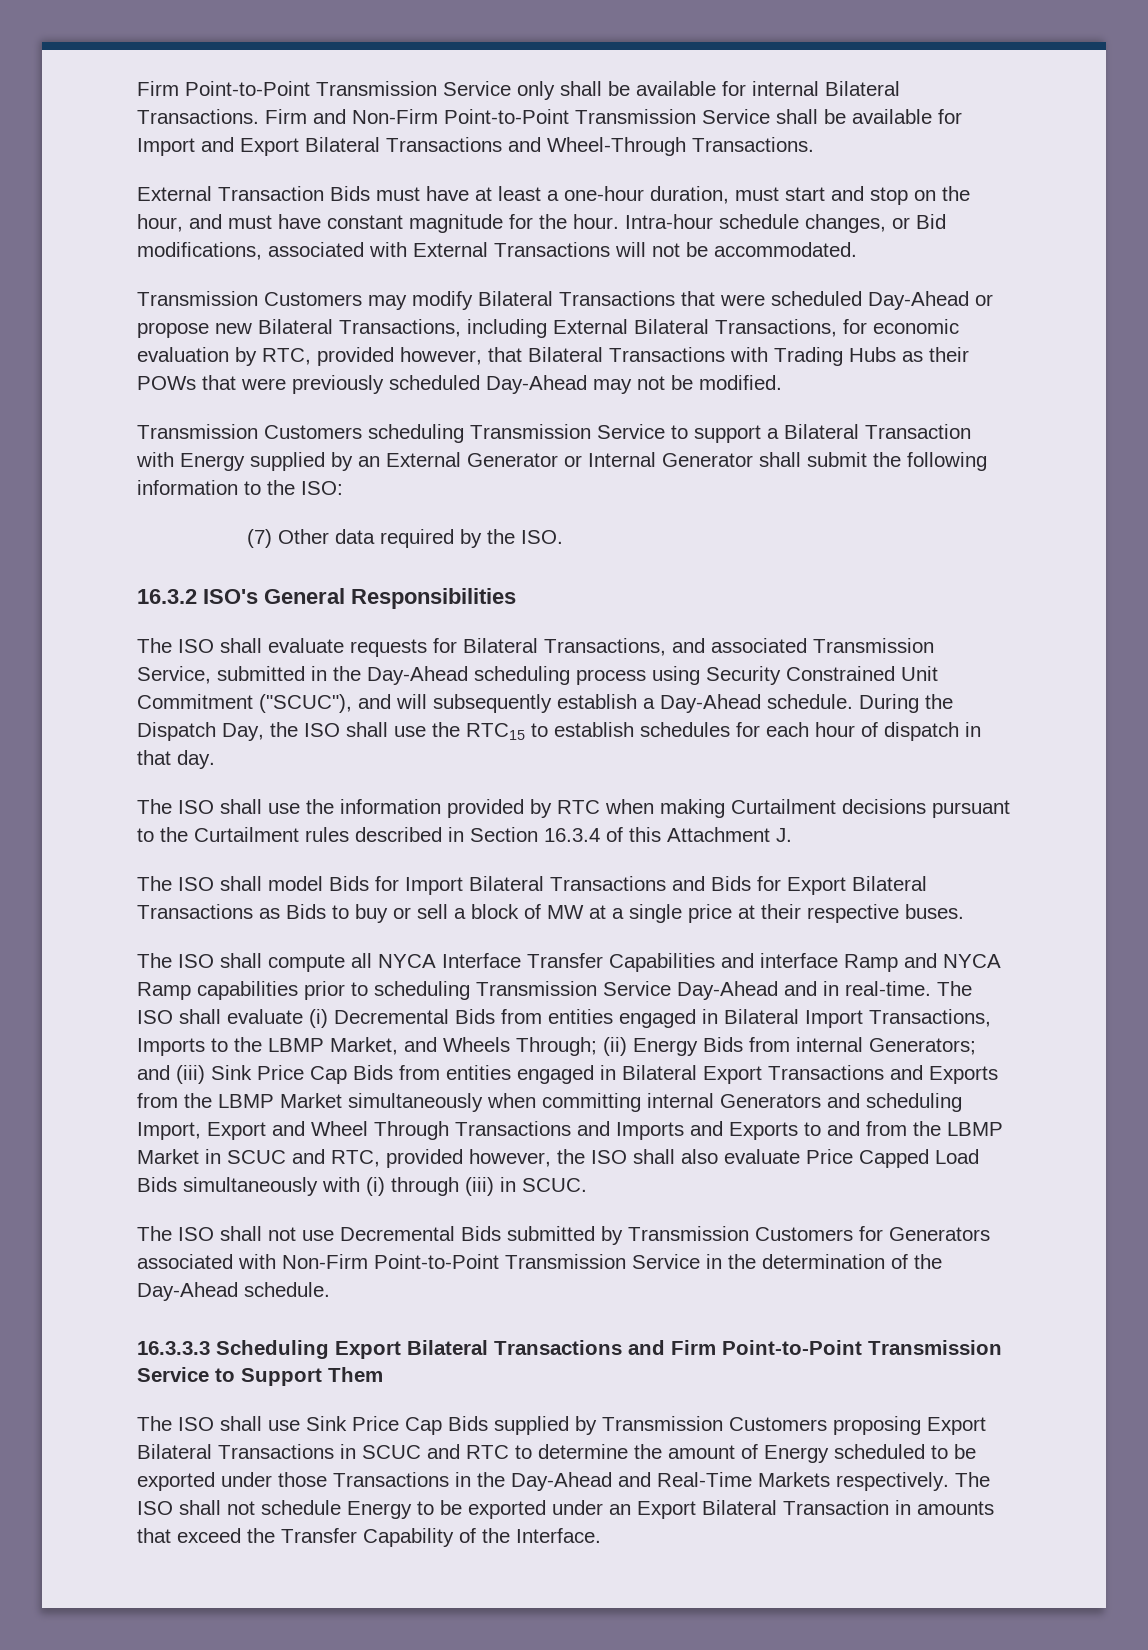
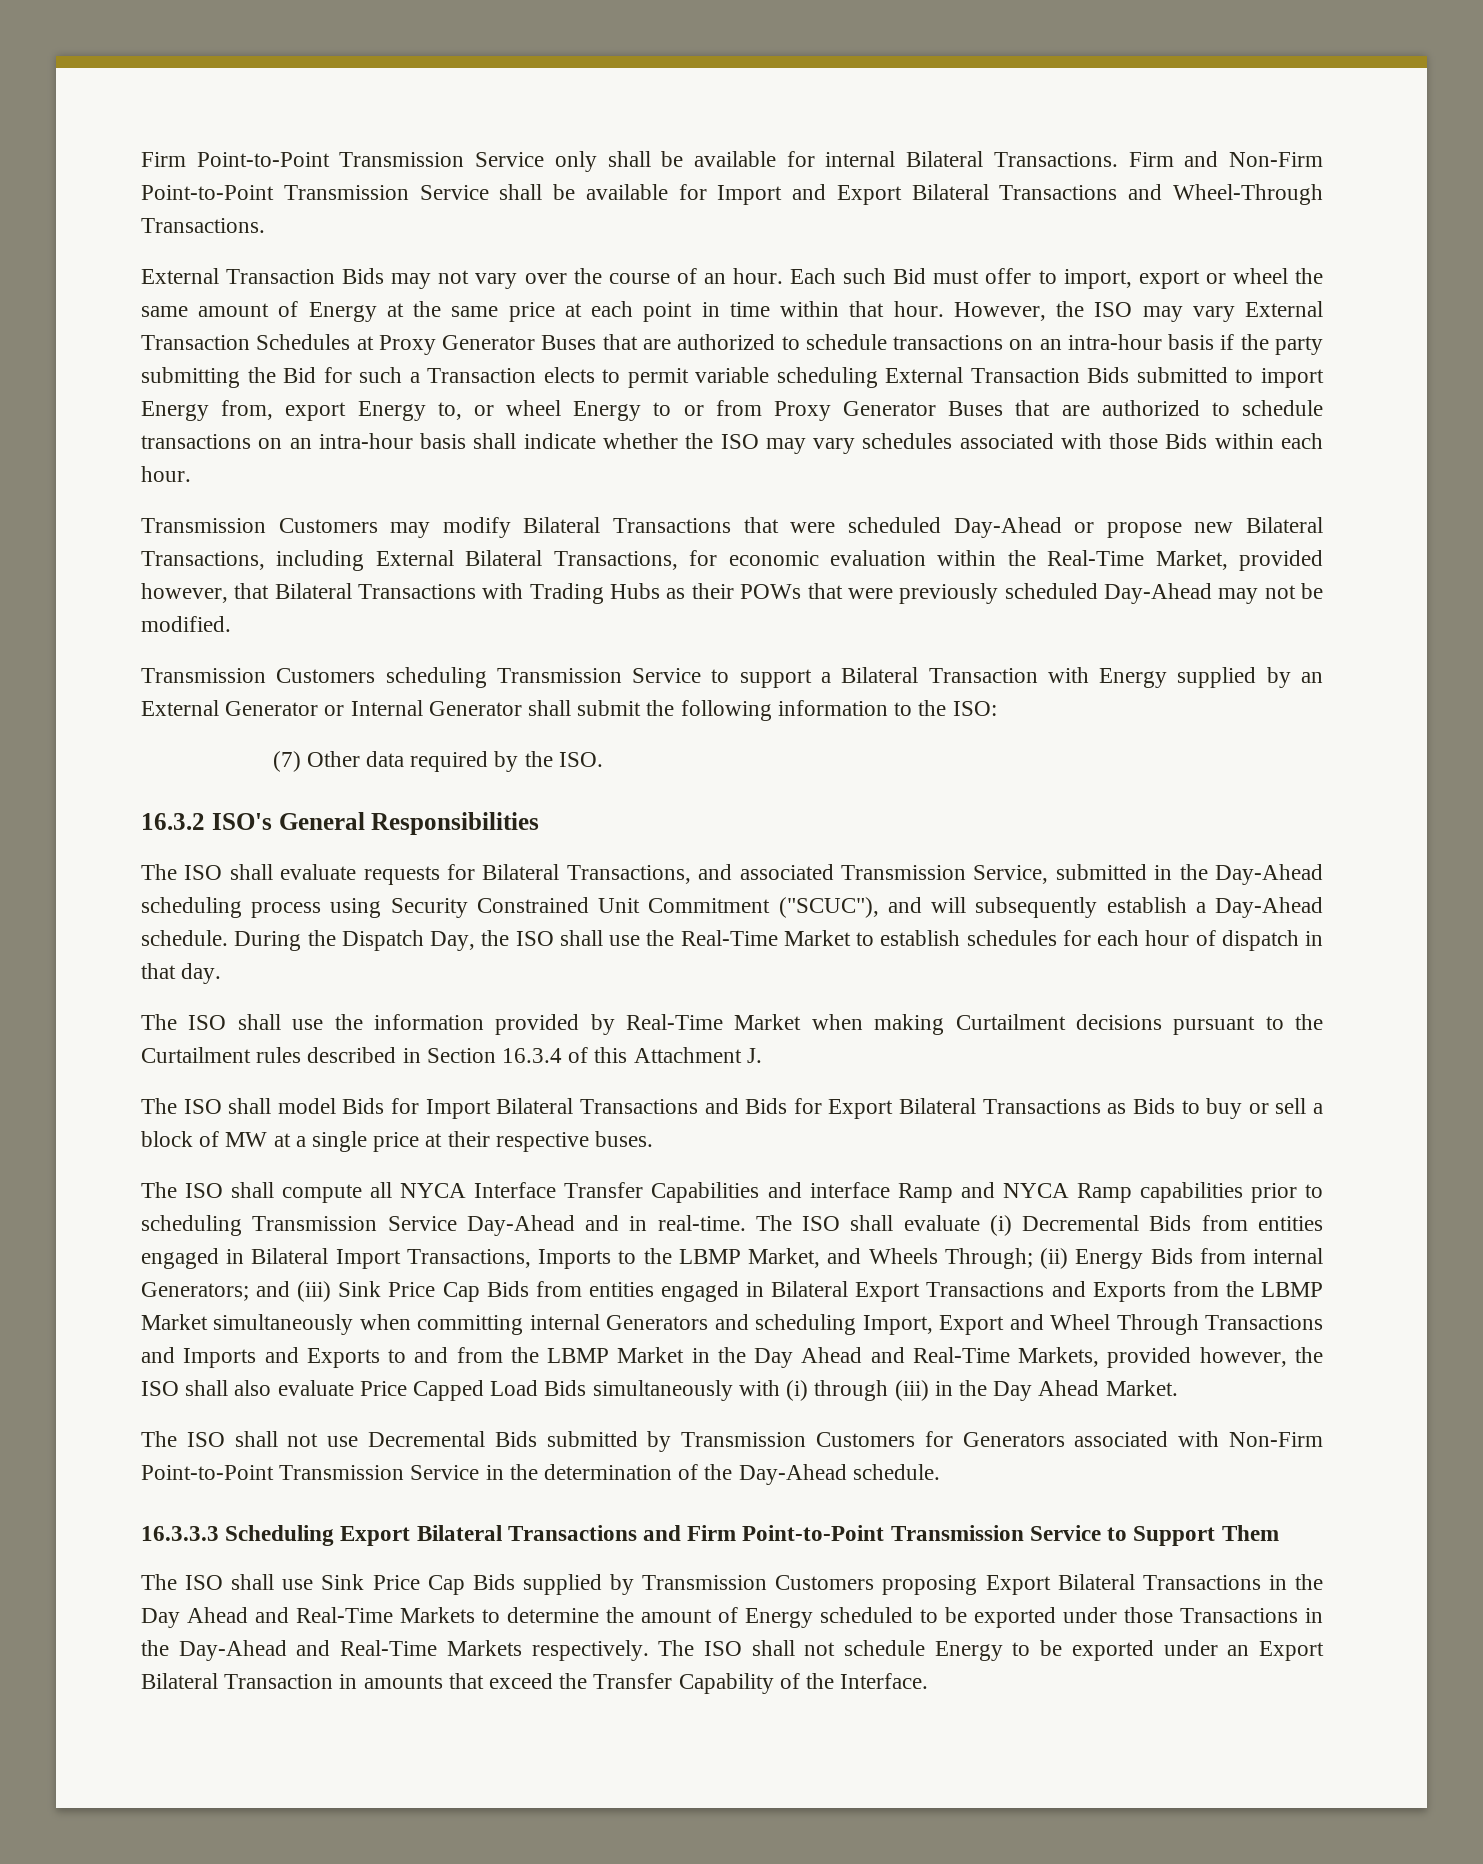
- External Transaction Bids must have at least a one-hour duration, must start and stop on the hour, and must have constant magnitude for the hour. Intra-hour schedule changes, or Bid modifications, associated with External Transactions will not be accommodated.
+ External Transaction Bids may not vary over the course of an hour. Each such Bid must offer to import, export or wheel the same amount of Energy at the same price at each point in time within that hour. However, the ISO may vary External Transaction Schedules at Proxy Generator Buses that are authorized to schedule transactions on an intra-hour basis if the party submitting the Bid for such a Transaction elects to permit variable scheduling External Transaction Bids submitted to import Energy from, export Energy to, or wheel Energy to or from Proxy Generator Buses that are authorized to schedule transactions on an intra-hour basis shall indicate whether the ISO may vary schedules associated with those Bids within each hour.
- Transmission Customers may modify Bilateral Transactions that were scheduled Day-Ahead or propose new Bilateral Transactions, including External Bilateral Transactions, for economic evaluation by RTC, provided however, that Bilateral Transactions with Trading Hubs as their POWs that were previously scheduled Day-Ahead may not be modified.
+ Transmission Customers may modify Bilateral Transactions that were scheduled Day-Ahead or propose new Bilateral Transactions, including External Bilateral Transactions, for economic evaluation within the Real-Time Market, provided however, that Bilateral Transactions with Trading Hubs as their POWs that were previously scheduled Day-Ahead may not be modified.
- During the Dispatch Day, the ISO shall use the RTC15 to establish schedules for each hour of dispatch in that day.
+ During the Dispatch Day, the ISO shall use the Real-Time Market to establish schedules for each hour of dispatch in that day.
- The ISO shall use the information provided by RTC when making Curtailment decisions pursuant to the Curtailment rules described in Section 16.3.4 of this Attachment J.
+ The ISO shall use the information provided by Real-Time Market when making Curtailment decisions pursuant to the Curtailment rules described in Section 16.3.4 of this Attachment J.
- and (iii) Sink Price Cap Bids from entities engaged in Bilateral Export Transactions and Exports from the LBMP Market simultaneously when committing internal Generators and scheduling Import, Export and Wheel Through Transactions and Imports and Exports to and from the LBMP Market in SCUC and RTC, provided however, the ISO shall also evaluate Price Capped Load Bids simultaneously with (i) through (iii) in SCUC.
+ and (iii) Sink Price Cap Bids from entities engaged in Bilateral Export Transactions and Exports from the LBMP Market simultaneously when committing internal Generators and scheduling Import, Export and Wheel Through Transactions and Imports and Exports to and from the LBMP Market in the Day Ahead and Real-Time Markets, provided however, the ISO shall also evaluate Price Capped Load Bids simultaneously with (i) through (iii) in the Day Ahead Market.
- The ISO shall use Sink Price Cap Bids supplied by Transmission Customers proposing Export Bilateral Transactions in SCUC and RTC to determine the amount of Energy scheduled to be exported under those Transactions in the Day-Ahead and Real-Time Markets respectively.
+ The ISO shall use Sink Price Cap Bids supplied by Transmission Customers proposing Export Bilateral Transactions in the Day Ahead and Real-Time Markets to determine the amount of Energy scheduled to be exported under those Transactions in the Day-Ahead and Real-Time Markets respectively.

